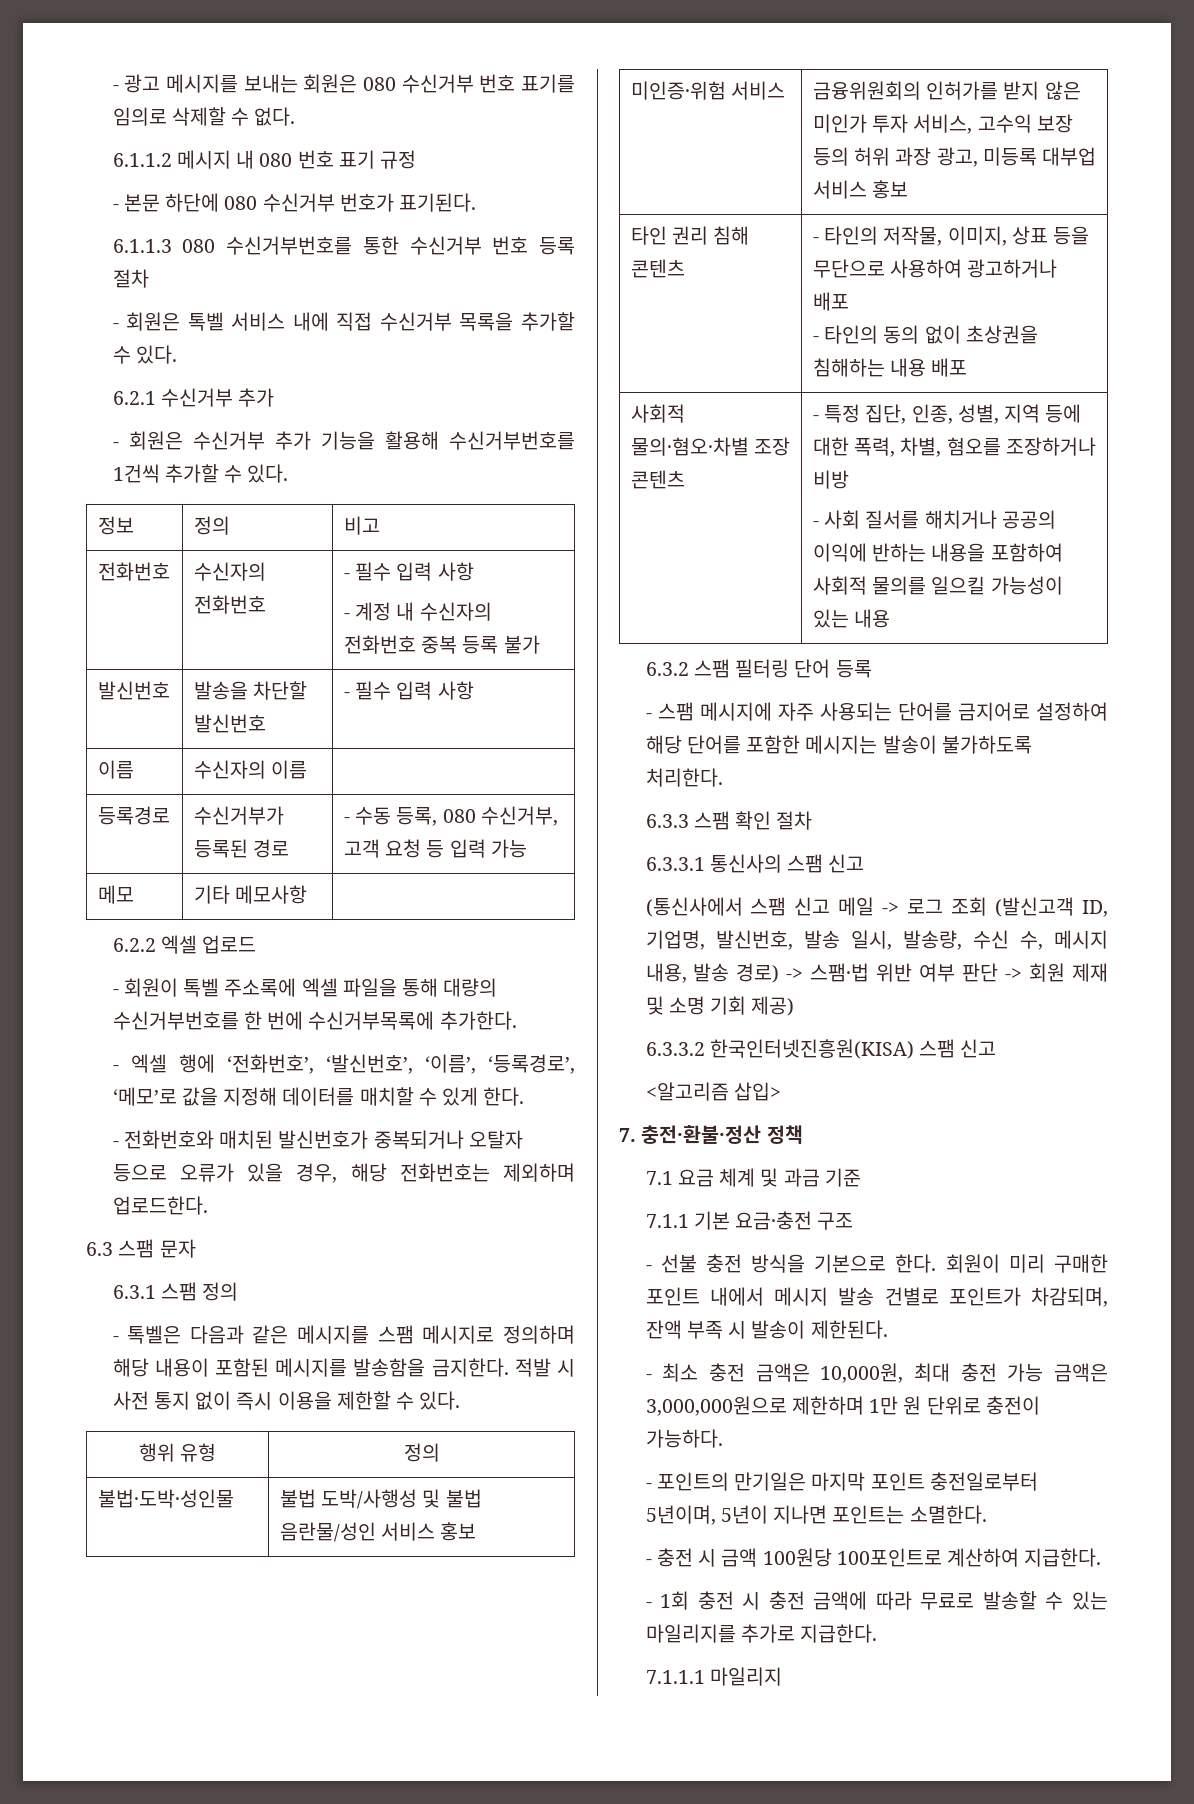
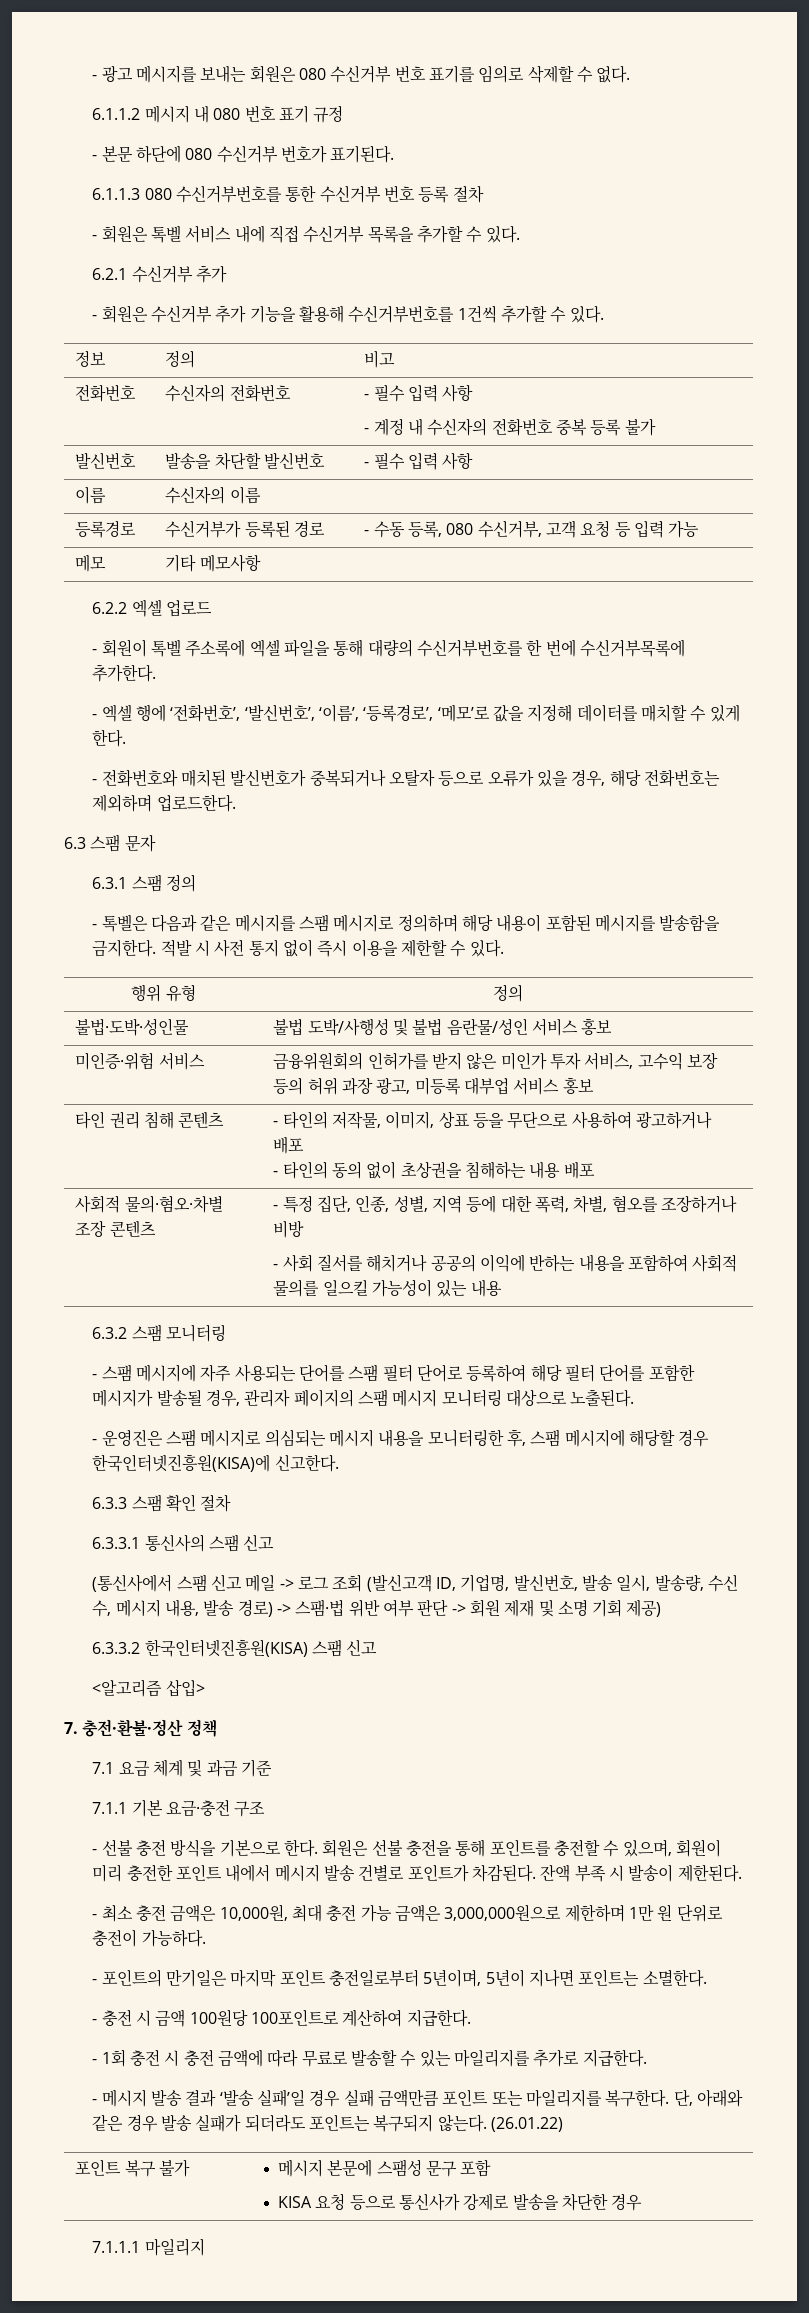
- 6.3.2 스팸 필터링 단어 등록
+ 6.3.2 스팸 모니터링
- - 스팸 메시지에 자주 사용되는 단어를 금지어로 설정하여 해당 단어를 포함한 메시지는 발송이 불가하도록 처리한다.
+ - 스팸 메시지에 자주 사용되는 단어를 스팸 필터 단어로 등록하여 해당 필터 단어를 포함한 메시지가 발송될 경우, 관리자 페이지의 스팸 메시지 모니터링 대상으로 노출된다.
+ - 운영진은 스팸 메시지로 의심되는 메시지 내용을 모니터링한 후, 스팸 메시지에 해당할 경우 한국인터넷진흥원(KISA)에 신고한다.
- 회원이 미리 구매한 포인트 내에서 메시지 발송 건별로 포인트가 차감되며, 잔액 부족 시 발송이 제한된다.
+ 회원은 선불 충전을 통해 포인트를 충전할 수 있으며, 회원이 미리 충전한 포인트 내에서 메시지 발송 건별로 포인트가 차감된다. 잔액 부족 시 발송이 제한된다.
+ - 메시지 발송 결과 ‘발송 실패’일 경우 실패 금액만큼 포인트 또는 마일리지를 복구한다. 단, 아래와 같은 경우 발송 실패가 되더라도 포인트는 복구되지 않는다. (26.01.22)
+ 포인트 복구 불가 | 메시지 본문에 스팸성 문구 포함
+ KISA 요청 등으로 통신사가 강제로 발송을 차단한 경우

